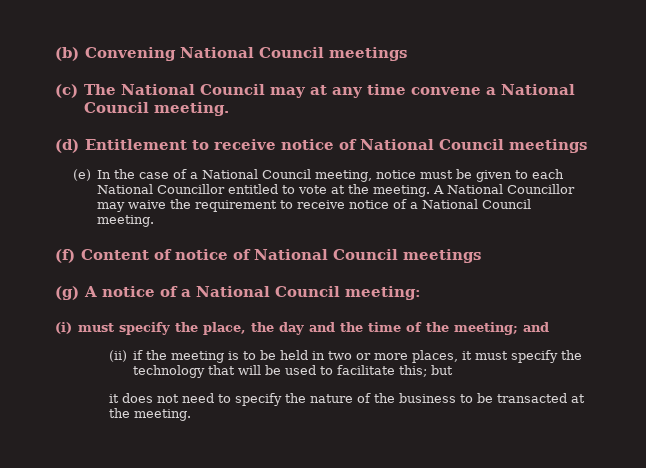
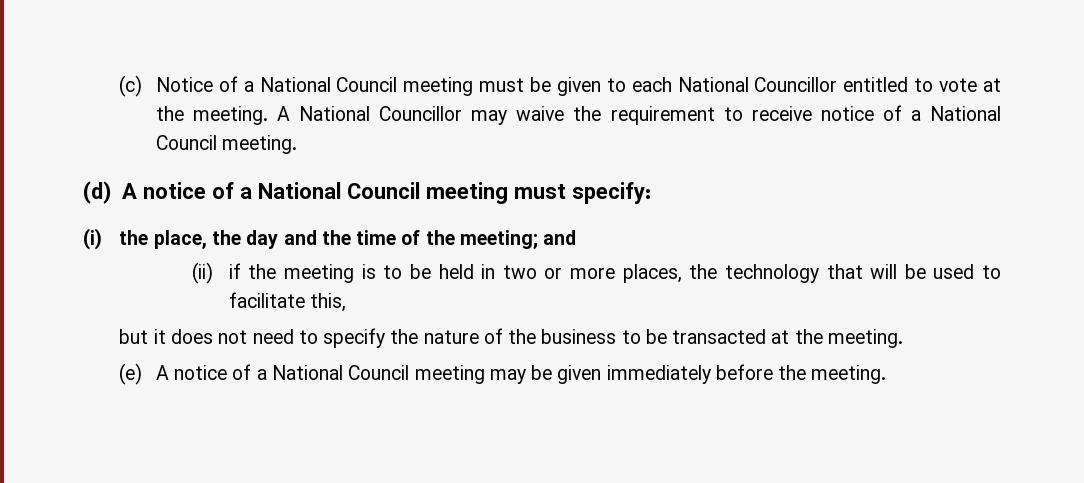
- (b) Convening National Council meetings
- (c) The National Council may at any time convene a National Council meeting.
- (d) Entitlement to receive notice of National Council meetings
- (e) In the case of a National Council meeting, notice must be given to each National Councillor entitled to vote at the meeting.
+ (c) Notice of a National Council meeting must be given to each National Councillor entitled to vote at the meeting.
- (f) Content of notice of National Council meetings
- (g) A notice of a National Council meeting:
+ (d) A notice of a National Council meeting must specify:
- (i) must specify the place, the day and the time of the meeting; and
+ (i) the place, the day and the time of the meeting; and
- (ii) if the meeting is to be held in two or more places, it must specify the technology that will be used to facilitate this; but
- it does not need to specify the nature of the business to be transacted at the meeting.
+ (ii) if the meeting is to be held in two or more places, the technology that will be used to facilitate this,
+ but it does not need to specify the nature of the business to be transacted at the meeting.
+ (e) A notice of a National Council meeting may be given immediately before the meeting.

